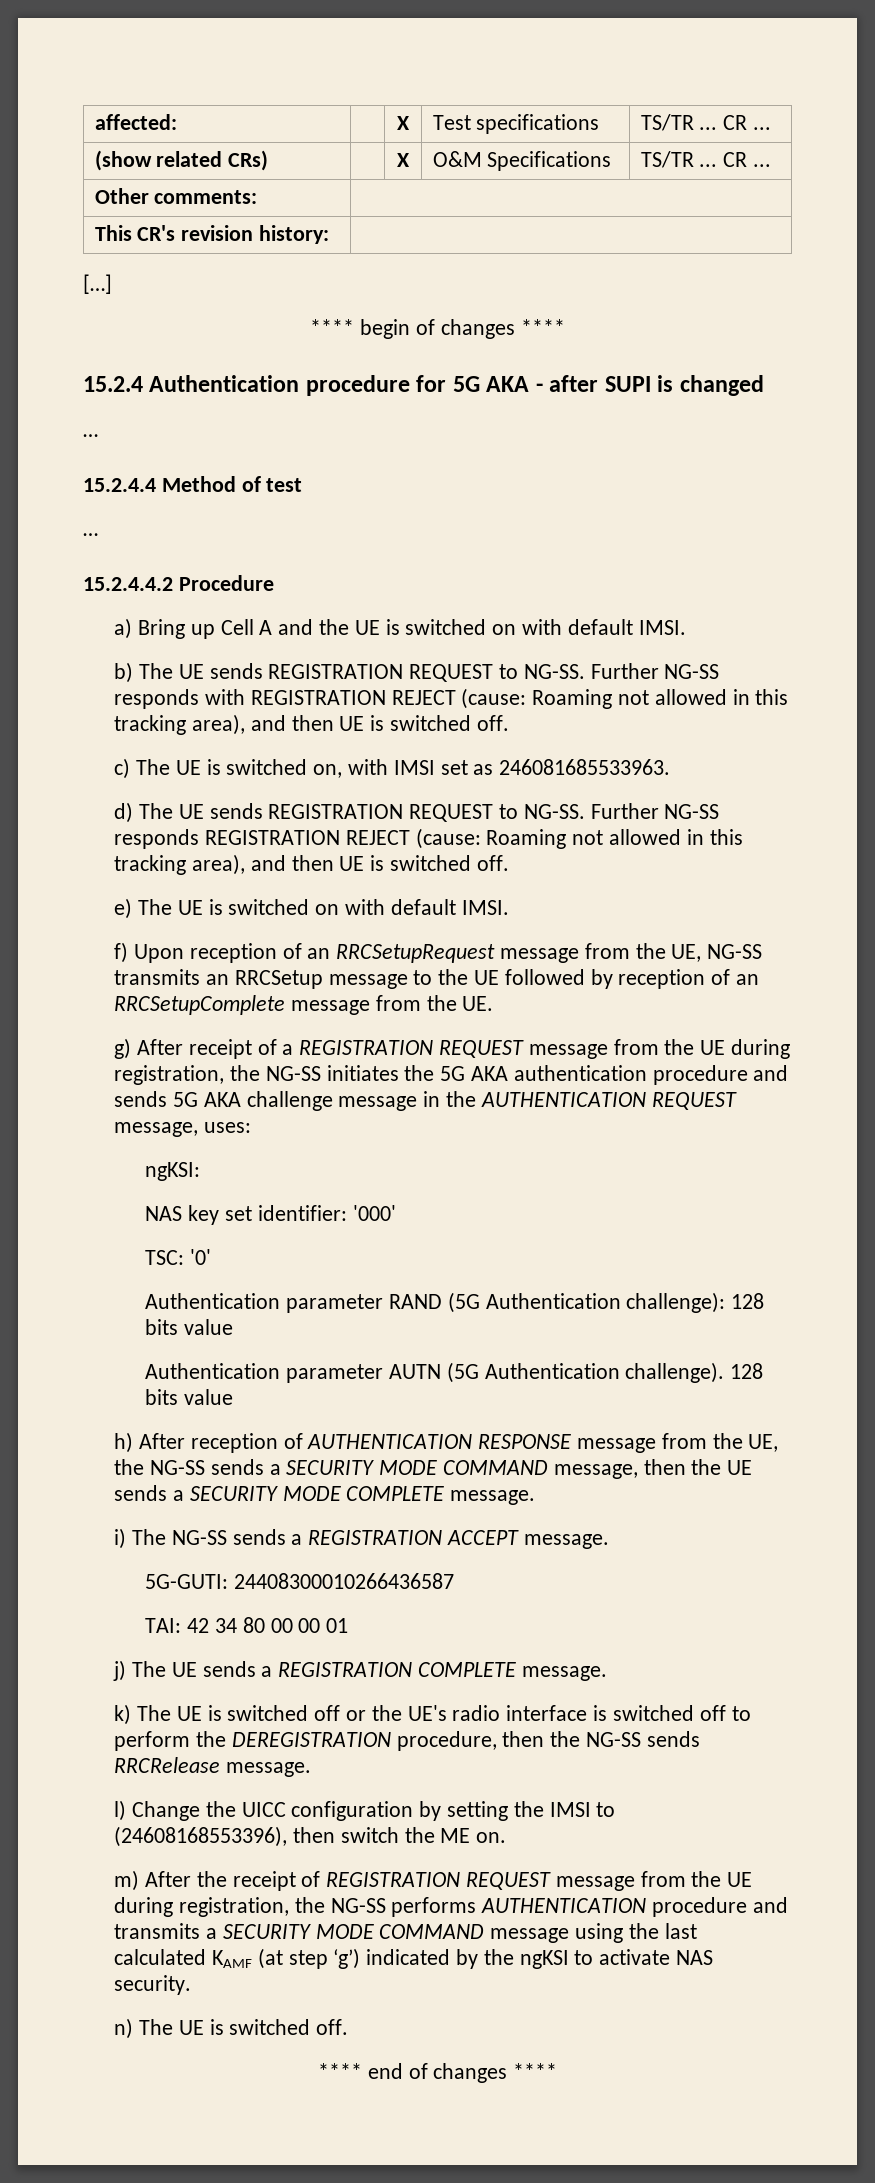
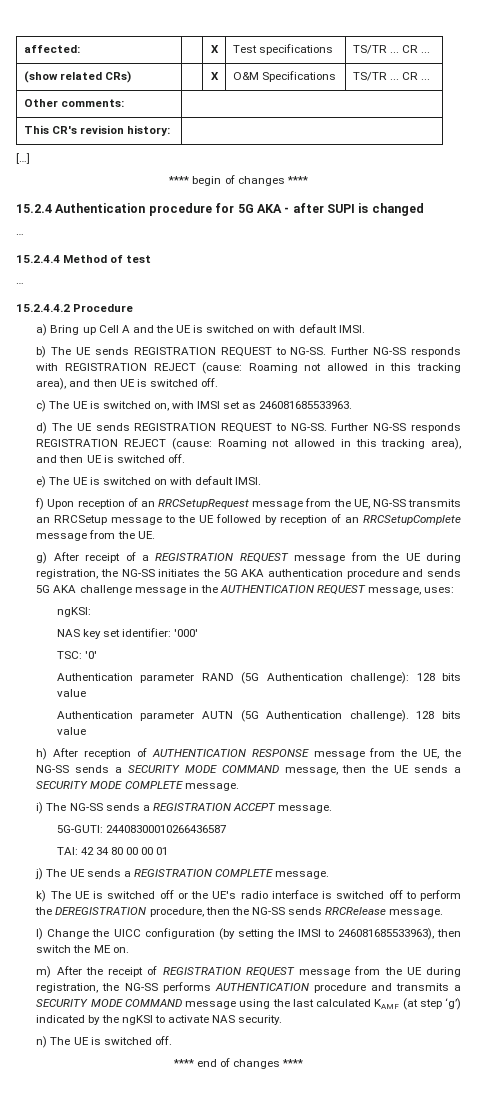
- l) Change the UICC configuration by setting the IMSI to (24608168553396), then switch the ME on.
+ l) Change the UICC configuration (by setting the IMSI to 246081685533963), then switch the ME on.

